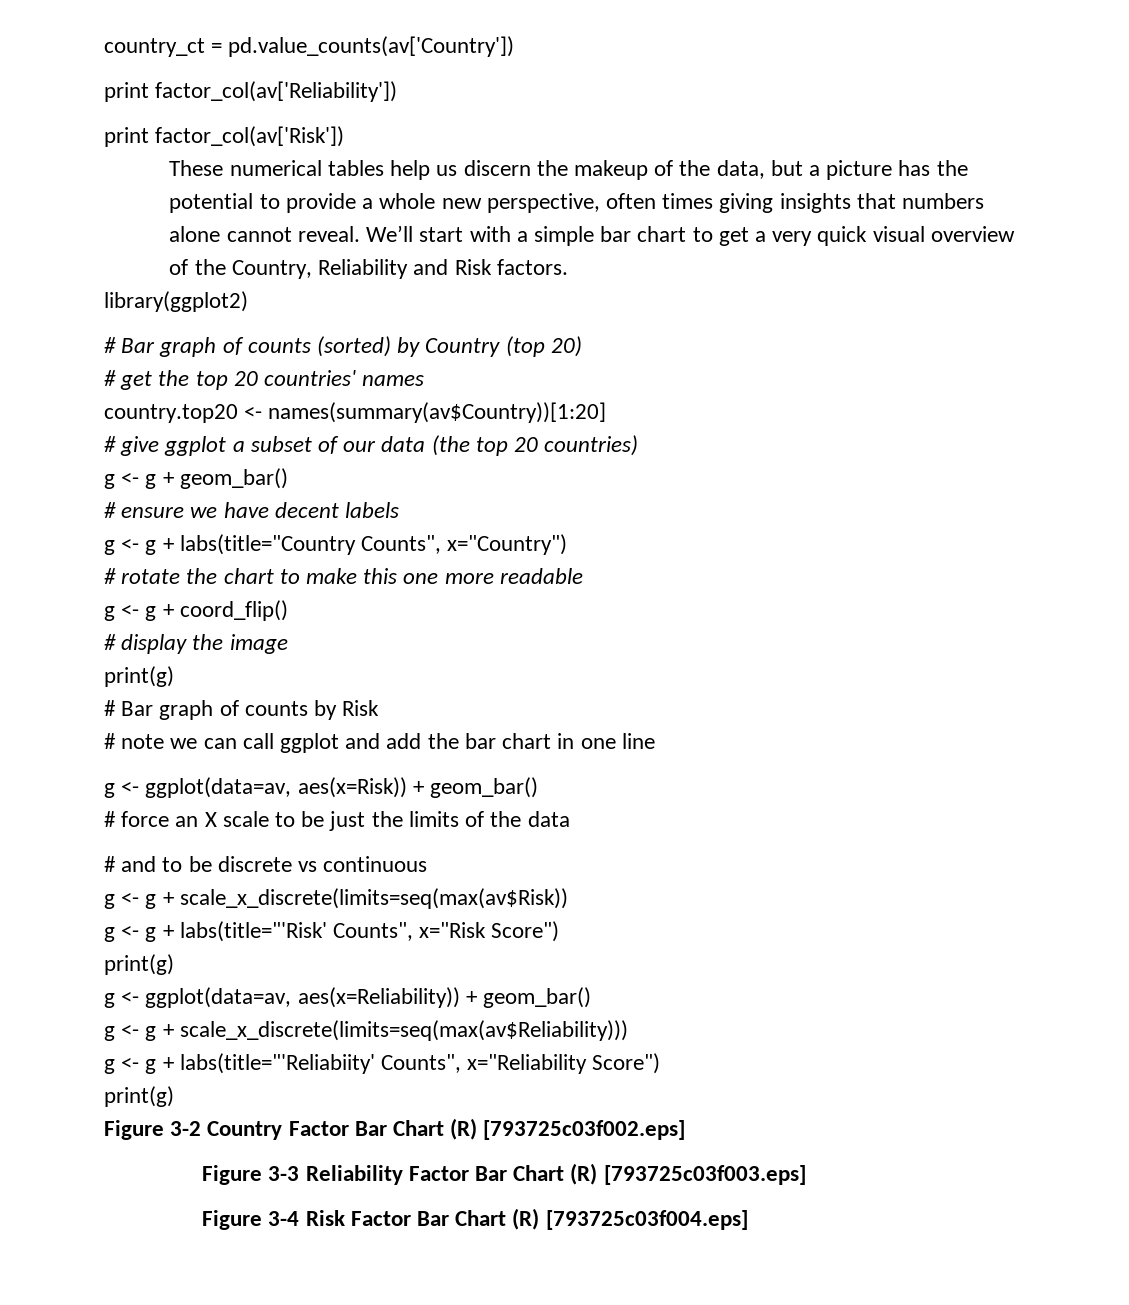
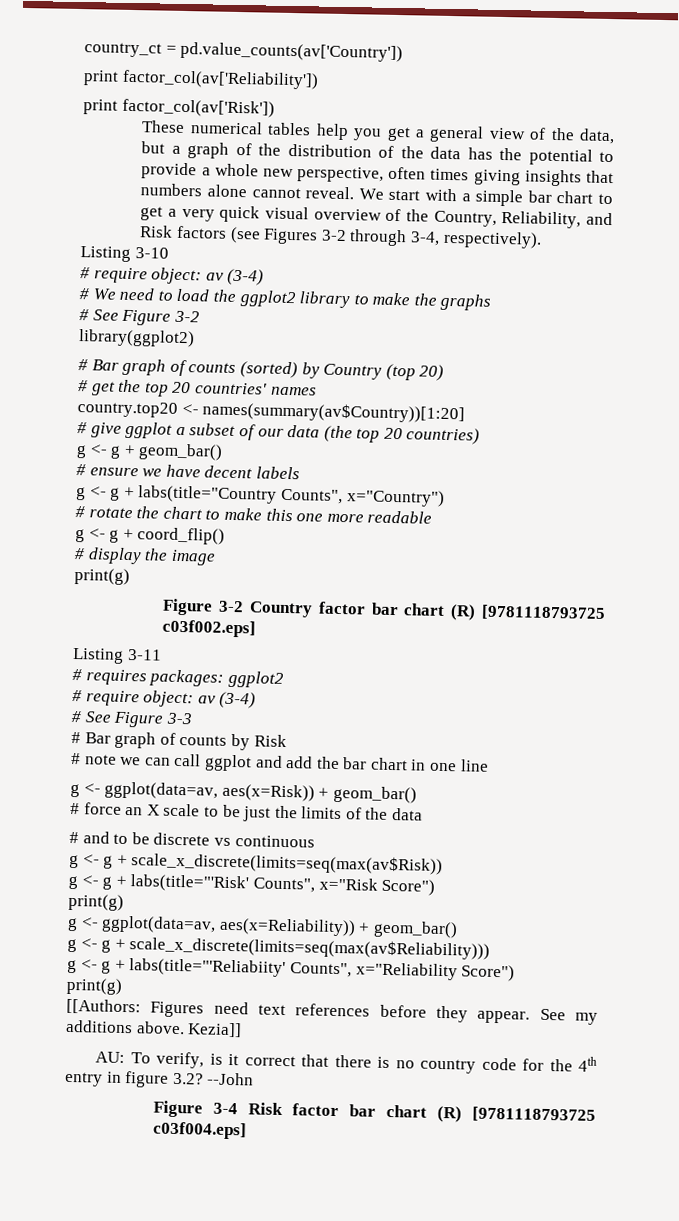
- These numerical tables help us discern the makeup of the data, but a picture has the potential to provide a whole new perspective, often times giving insights that numbers alone cannot reveal.
+ These numerical tables help you get a general view of the data, but a graph of the distribution of the data has the potential to provide a whole new perspective, often times giving insights that numbers alone cannot reveal.
- We’ll start with a simple bar chart to get a very quick visual overview of the Country, Reliability and Risk factors.
+ We start with a simple bar chart to get a very quick visual overview of the Country, Reliability, and Risk factors (see Figures 3-2 through 3-4, respectively).
+ Listing 3-10
+ # require object: av (3-4)
+ # We need to load the ggplot2 library to make the graphs
+ # See Figure 3-2
+ Figure 3-2 Country factor bar chart (R) [9781118793725 c03f002.eps]
+ Listing 3-11
+ # requires packages: ggplot2
+ # require object: av (3-4)
+ # See Figure 3-3
- Figure 3-2 Country Factor Bar Chart (R) [793725c03f002.eps]
- Figure 3-3 Reliability Factor Bar Chart (R) [793725c03f003.eps]
- Figure 3-4 Risk Factor Bar Chart (R) [793725c03f004.eps]
+ [[Authors: Figures need text references before they appear. See my additions above. Kezia]]
+ AU: To verify, is it correct that there is no country code for the 4th entry in figure 3.2? --John
+ Figure 3-4 Risk factor bar chart (R) [9781118793725 c03f004.eps]

